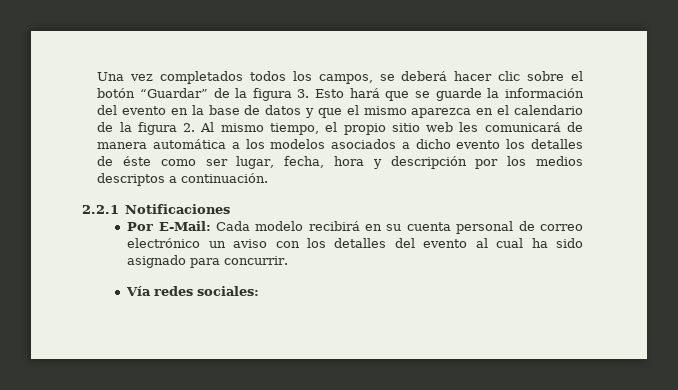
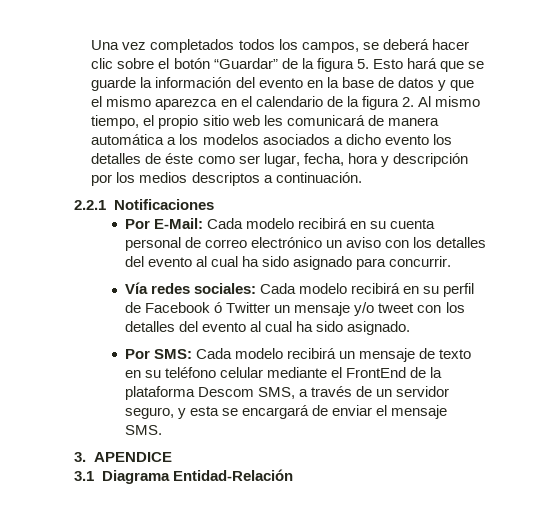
- Una vez completados todos los campos, se deberá hacer clic sobre el botón “Guardar” de la figura 3. Esto hará que se guarde la información del evento en la base de datos y que el mismo aparezca en el calendario de la figura 2. Al mismo tiempo, el propio sitio web les comunicará de manera automática a los modelos asociados a dicho evento los detalles de éste como ser lugar, fecha, hora y descripción por los medios descriptos a continuación.
+ Una vez completados todos los campos, se deberá hacer clic sobre el botón “Guardar” de la figura 5. Esto hará que se guarde la información del evento en la base de datos y que el mismo aparezca en el calendario de la figura 2. Al mismo tiempo, el propio sitio web les comunicará de manera automática a los modelos asociados a dicho evento los detalles de éste como ser lugar, fecha, hora y descripción por los medios descriptos a continuación.
- Vía redes sociales:
+ Vía redes sociales: Cada modelo recibirá en su perfil de Facebook ó Twitter un mensaje y/o tweet con los detalles del evento al cual ha sido asignado.
+ Por SMS: Cada modelo recibirá un mensaje de texto en su teléfono celular mediante el FrontEnd de la plataforma Descom SMS, a través de un servidor seguro, y esta se encargará de enviar el mensaje SMS.
+ 3. APENDICE
+ 3.1 Diagrama Entidad-Relación

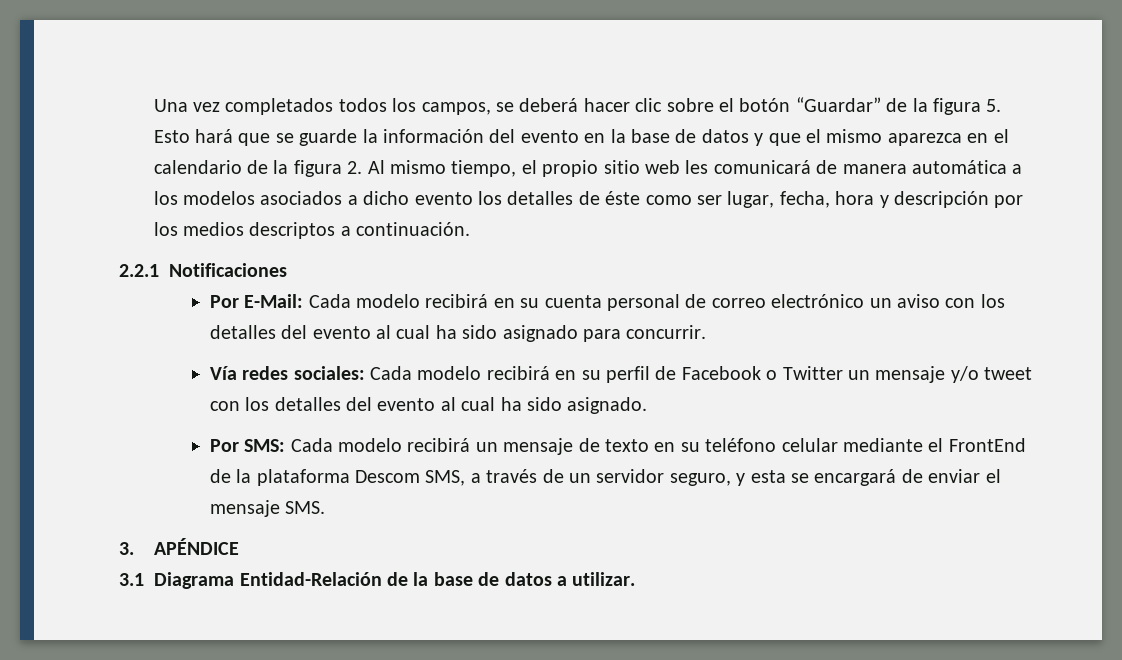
- Vía redes sociales: Cada modelo recibirá en su perfil de Facebook ó Twitter un mensaje y/o tweet con los detalles del evento al cual ha sido asignado.
+ Vía redes sociales: Cada modelo recibirá en su perfil de Facebook o Twitter un mensaje y/o tweet con los detalles del evento al cual ha sido asignado.
- 3. APENDICE
+ 3. APÉNDICE
- 3.1 Diagrama Entidad-Relación
+ 3.1 Diagrama Entidad-Relación de la base de datos a utilizar.

